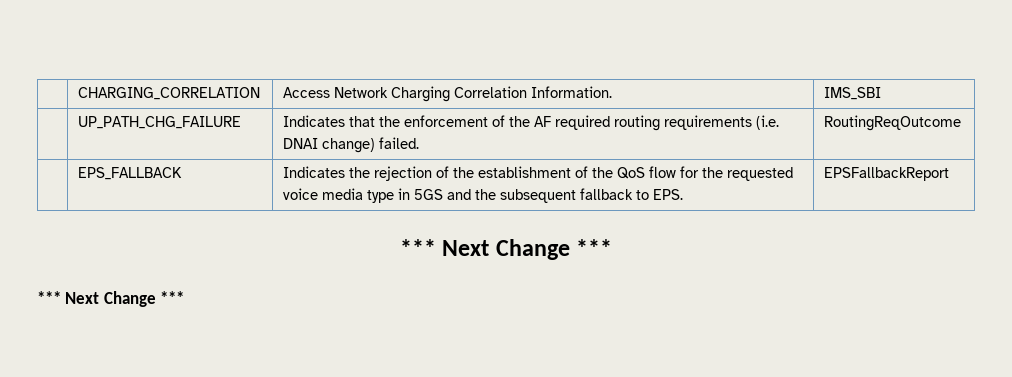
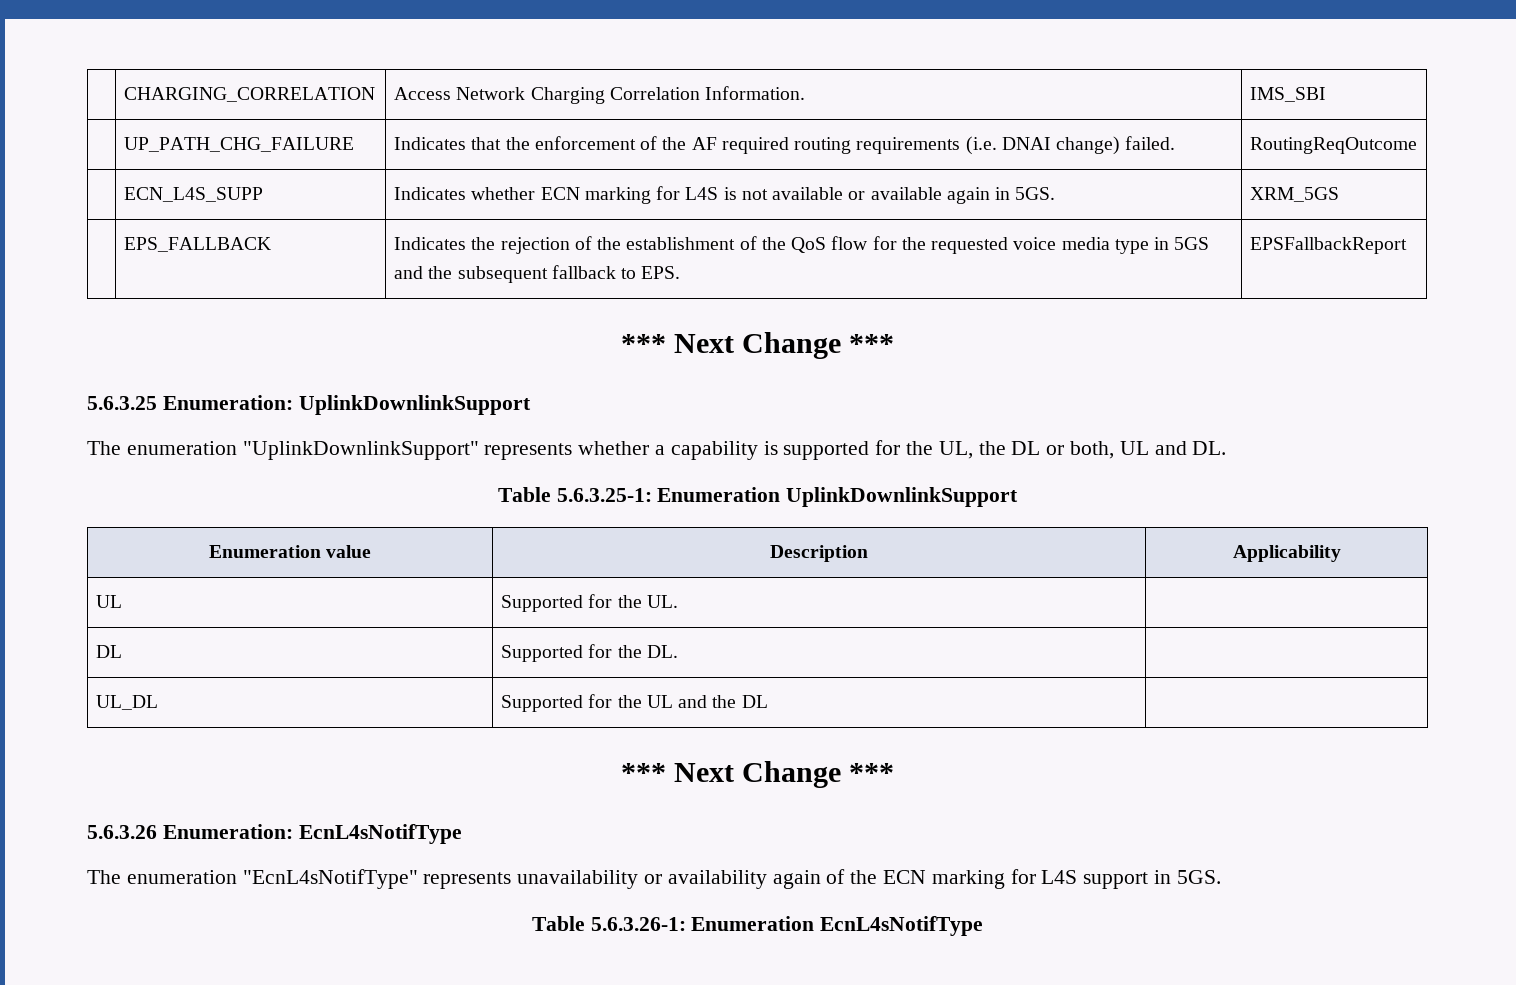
+ | ECN_L4S_SUPP | Indicates whether ECN marking for L4S is not available or available again in 5GS. | XRM_5GS
  | EPS_FALLBACK | Indicates the rejection of the establishment of the QoS flow for the requested voice media type in 5GS and the subsequent fallback to EPS. | EPSFallbackReport
  *** Next Change ***
+ 5.6.3.25 Enumeration: UplinkDownlinkSupport
+ The enumeration "UplinkDownlinkSupport" represents whether a capability is supported for the UL, the DL or both, UL and DL.
+ Table 5.6.3.25-1: Enumeration UplinkDownlinkSupport
+ Enumeration value | Description | Applicability
+ UL | Supported for the UL. |
+ DL | Supported for the DL. |
+ UL_DL | Supported for the UL and the DL |
  *** Next Change ***
+ 5.6.3.26 Enumeration: EcnL4sNotifType
+ The enumeration "EcnL4sNotifType" represents unavailability or availability again of the ECN marking for L4S support in 5GS.
+ Table 5.6.3.26-1: Enumeration EcnL4sNotifType

